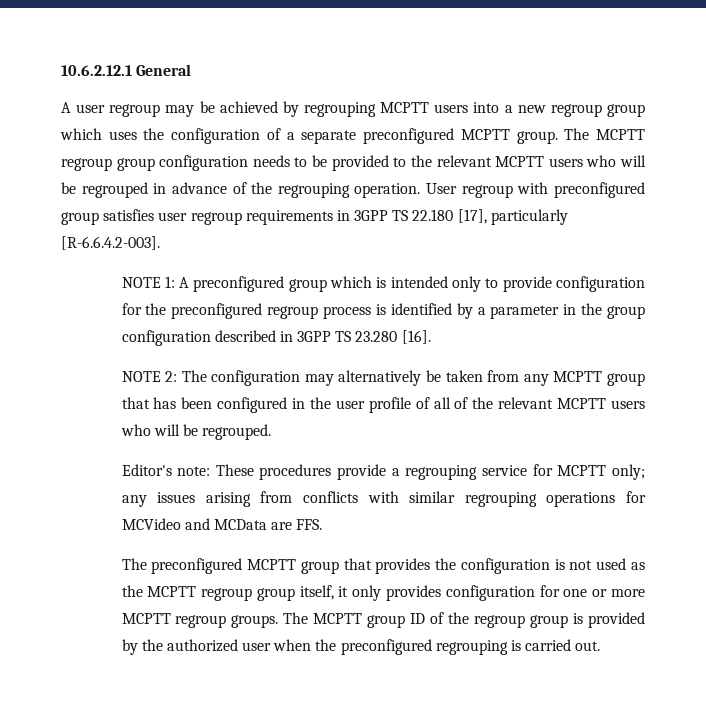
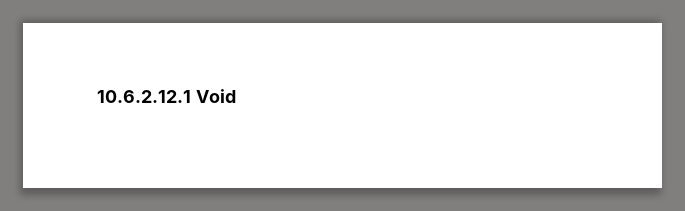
- 10.6.2.12.1 General
- A user regroup may be achieved by regrouping MCPTT users into a new regroup group which uses the configuration of a separate preconfigured MCPTT group. The MCPTT regroup group configuration needs to be provided to the relevant MCPTT users who will be regrouped in advance of the regrouping operation. User regroup with preconfigured group satisfies user regroup requirements in 3GPP TS 22.180 [17], particularly [R-6.6.4.2-003].
- NOTE 1: A preconfigured group which is intended only to provide configuration for the preconfigured regroup process is identified by a parameter in the group configuration described in 3GPP TS 23.280 [16].
- NOTE 2: The configuration may alternatively be taken from any MCPTT group that has been configured in the user profile of all of the relevant MCPTT users who will be regrouped.
- Editor's note: These procedures provide a regrouping service for MCPTT only; any issues arising from conflicts with similar regrouping operations for MCVideo and MCData are FFS.
- The preconfigured MCPTT group that provides the configuration is not used as the MCPTT regroup group itself, it only provides configuration for one or more MCPTT regroup groups. The MCPTT group ID of the regroup group is provided by the authorized user when the preconfigured regrouping is carried out.
+ 10.6.2.12.1 Void

